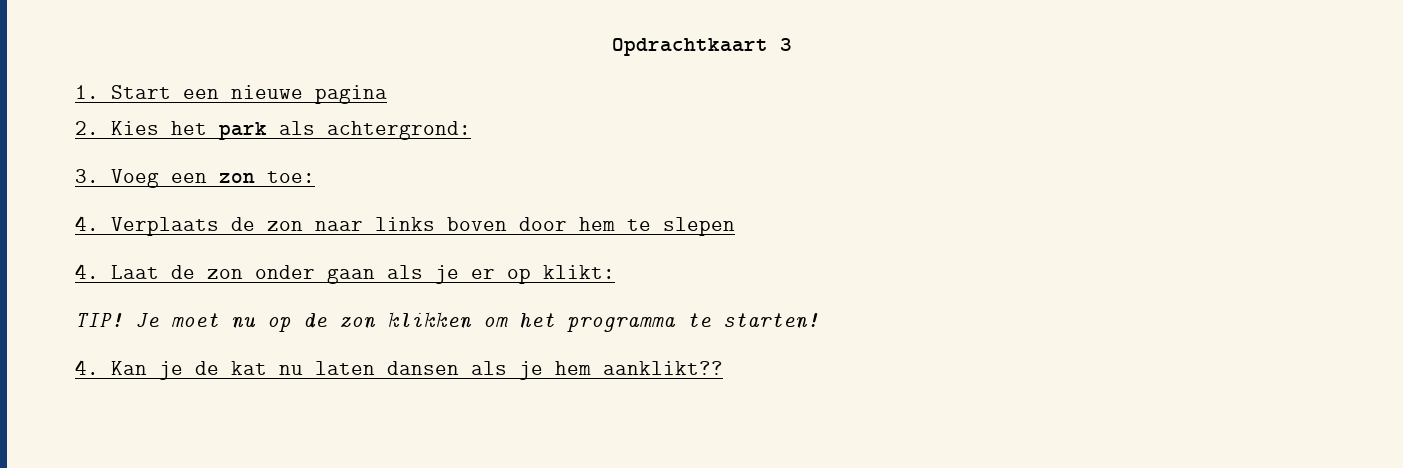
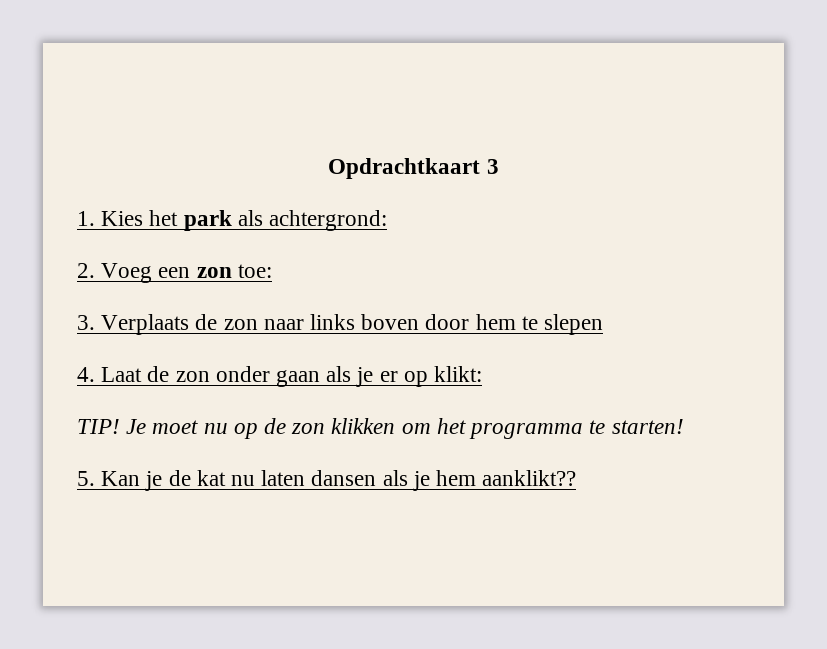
- 1. Start een nieuwe pagina
- 2. Kies het park als achtergrond:
+ 1. Kies het park als achtergrond:
- 3. Voeg een zon toe:
+ 2. Voeg een zon toe:
- 4. Verplaats de zon naar links boven door hem te slepen
+ 3. Verplaats de zon naar links boven door hem te slepen
- 4. Kan je de kat nu laten dansen als je hem aanklikt??
+ 5. Kan je de kat nu laten dansen als je hem aanklikt??

